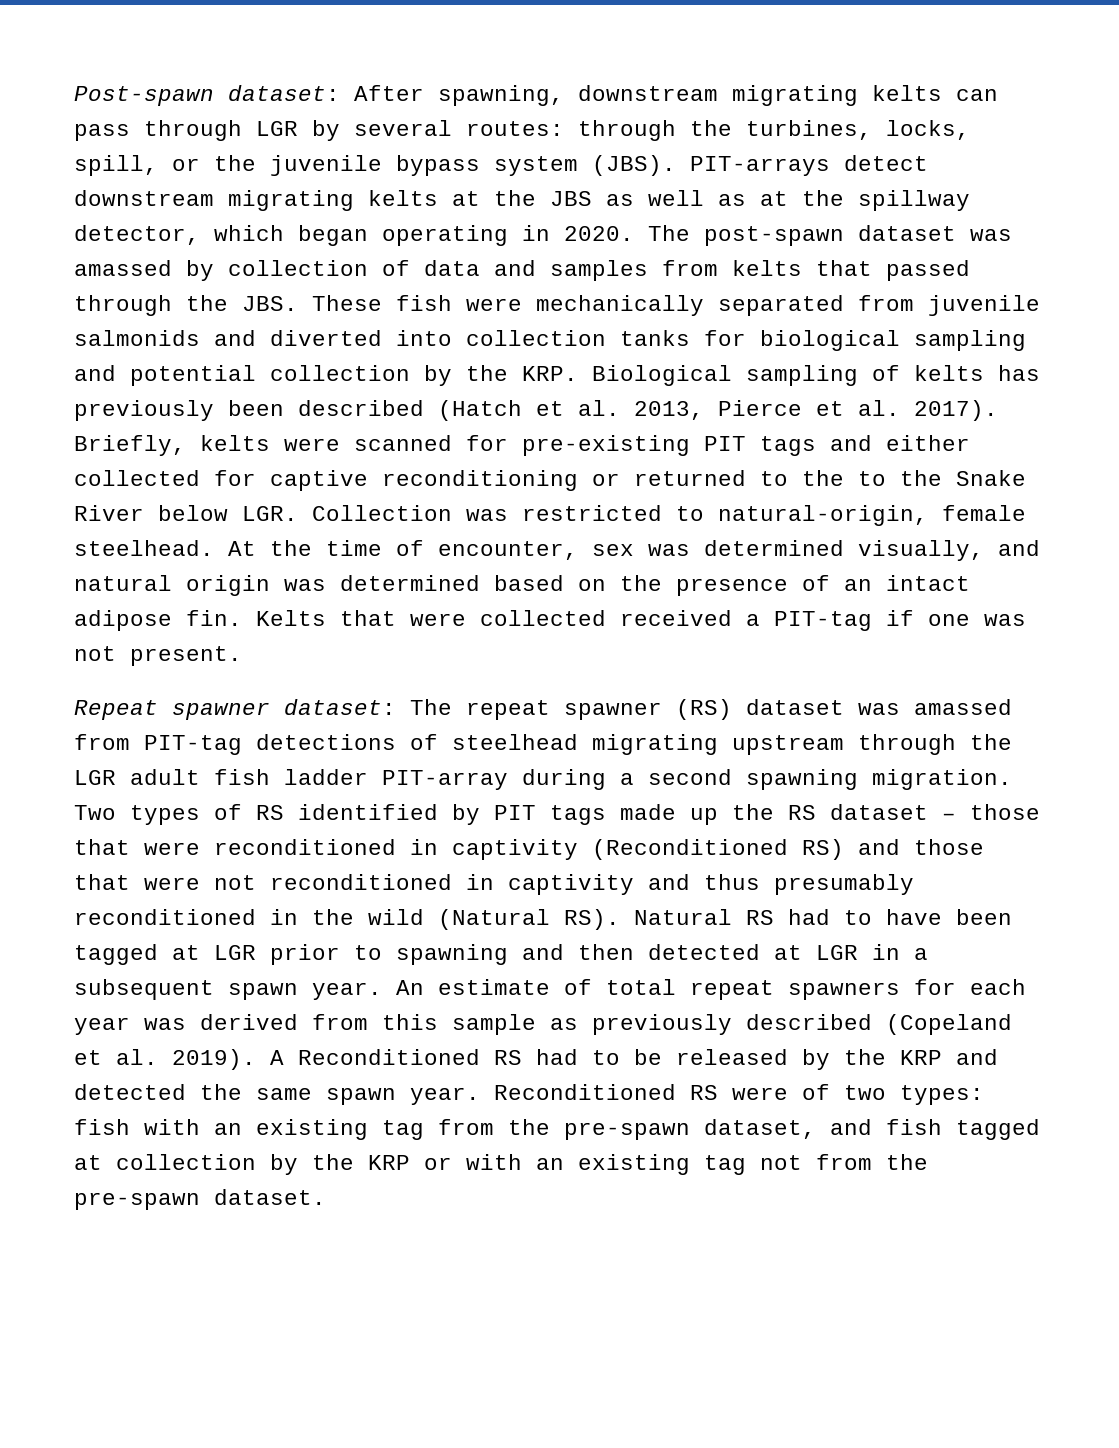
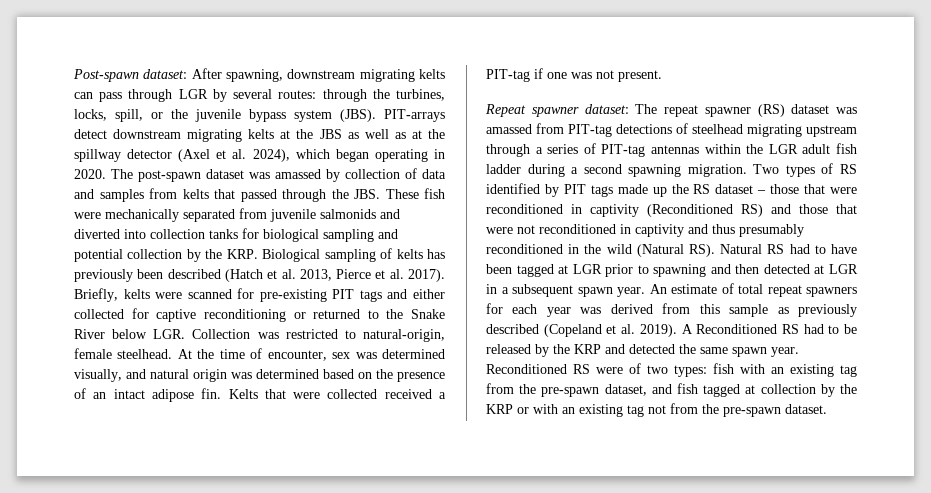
- PIT-arrays detect downstream migrating kelts at the JBS as well as at the spillway detector, which began operating in 2020.
+ PIT-arrays detect downstream migrating kelts at the JBS as well as at the spillway detector (Axel et al. 2024), which began operating in 2020.
- Briefly, kelts were scanned for pre-existing PIT tags and either collected for captive reconditioning or returned to the to the Snake River below LGR. Collection was restricted to natural-origin, female steelhead.
+ Briefly, kelts were scanned for pre-existing PIT tags and either collected for captive reconditioning or returned to the Snake River below LGR. Collection was restricted to natural-origin, female steelhead.
- Repeat spawner dataset: The repeat spawner (RS) dataset was amassed from PIT-tag detections of steelhead migrating upstream through the LGR adult fish ladder PIT-array during a second spawning migration.
+ Repeat spawner dataset: The repeat spawner (RS) dataset was amassed from PIT-tag detections of steelhead migrating upstream through a series of PIT-tag antennas within the LGR adult fish ladder during a second spawning migration.

